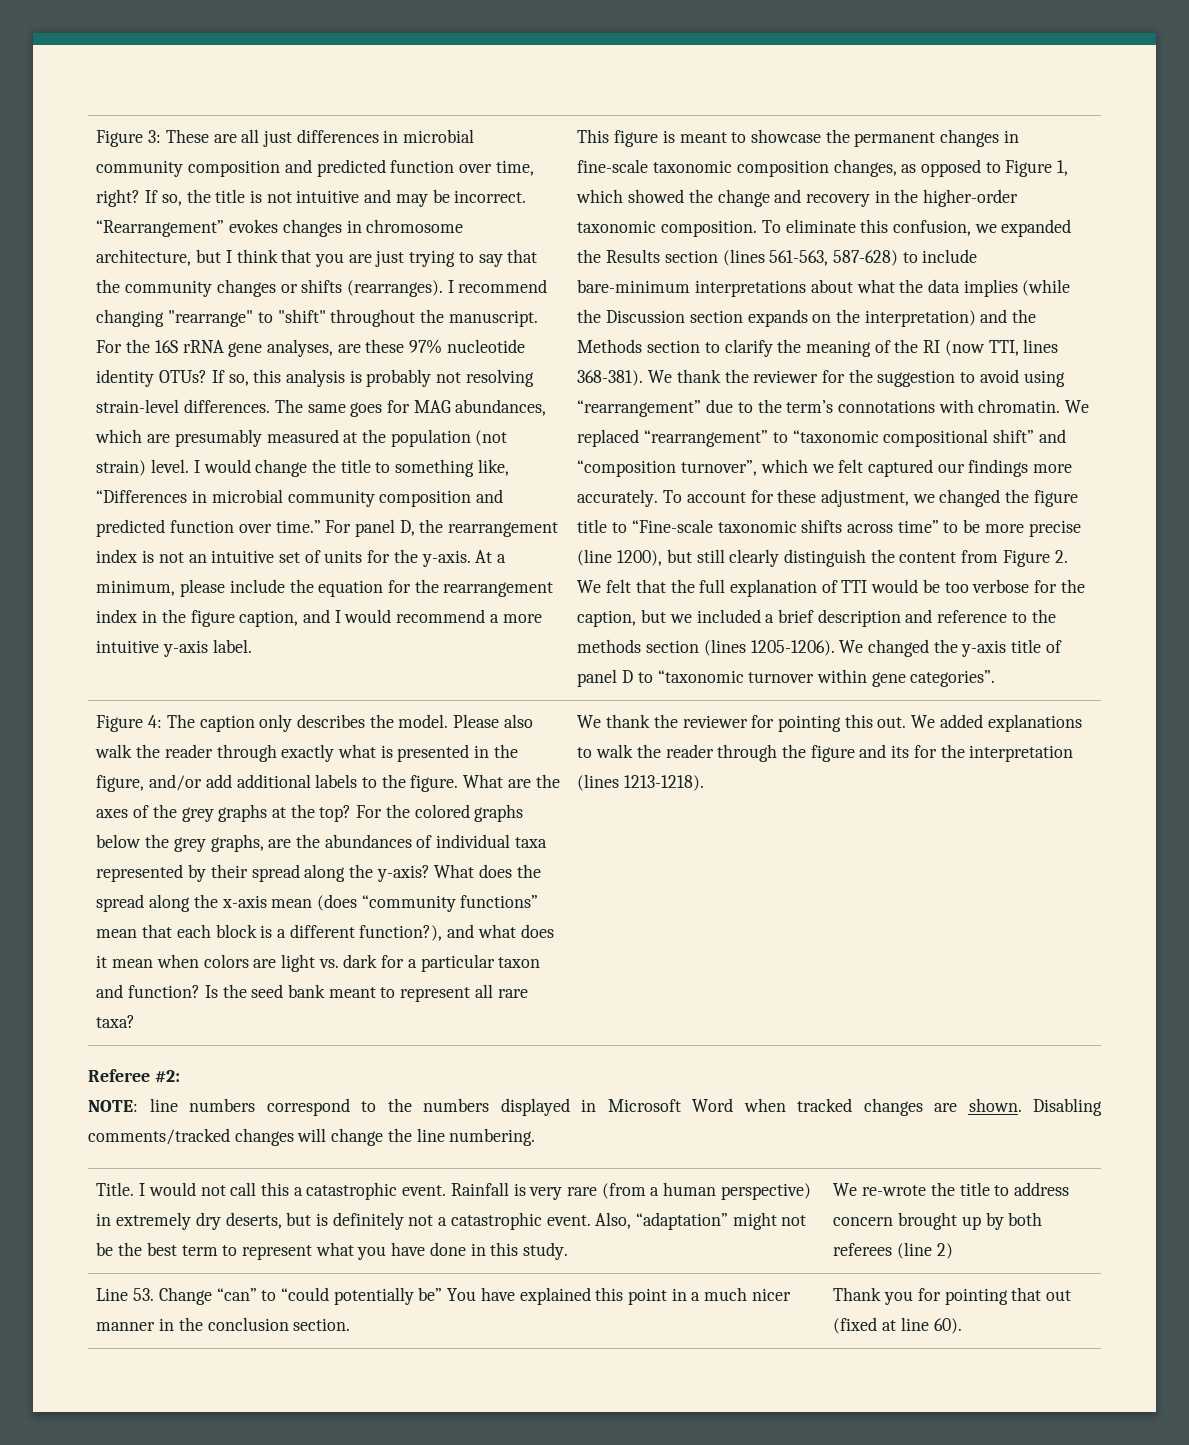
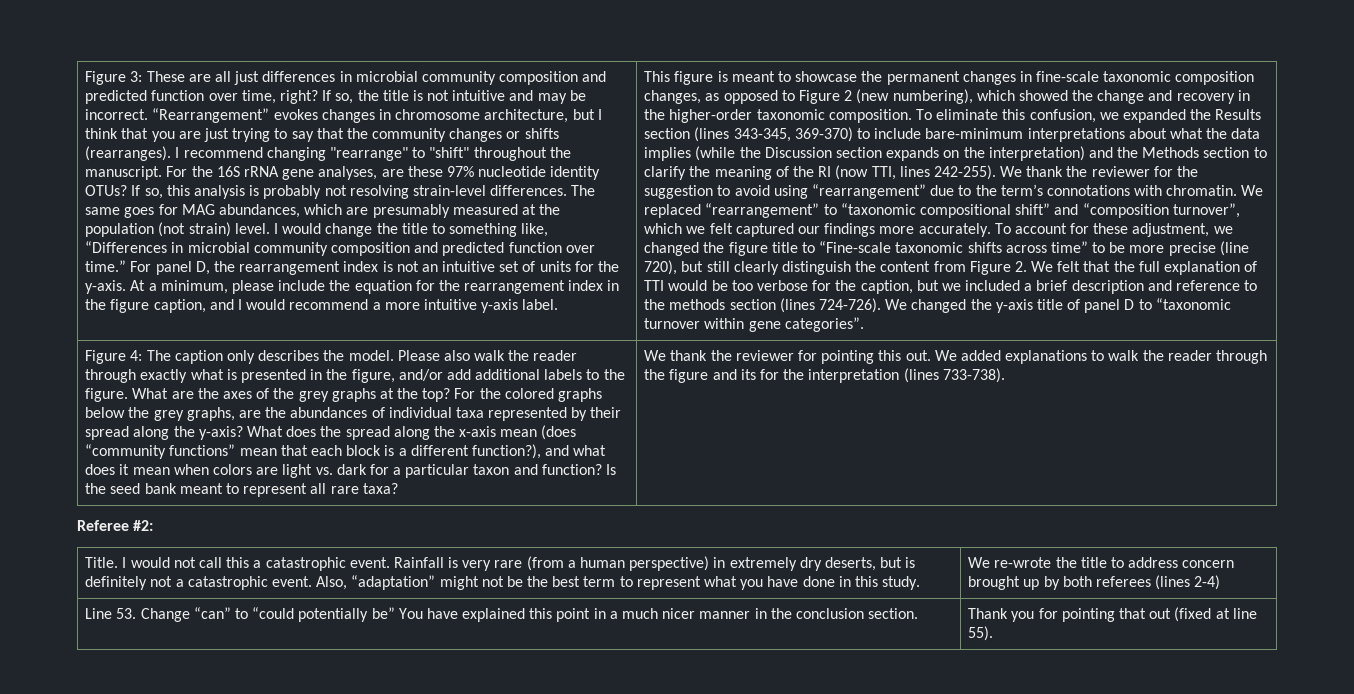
- This figure is meant to showcase the permanent changes in fine-scale taxonomic composition changes, as opposed to Figure 1, which showed the change and recovery in the higher-order taxonomic composition.
+ This figure is meant to showcase the permanent changes in fine-scale taxonomic composition changes, as opposed to Figure 2 (new numbering), which showed the change and recovery in the higher-order taxonomic composition.
- To eliminate this confusion, we expanded the Results section (lines 561-563, 587-628) to include bare-minimum interpretations about what the data implies (while the Discussion section expands on the interpretation) and the Methods section to clarify the meaning of the RI (now TTI, lines 368-381).
+ To eliminate this confusion, we expanded the Results section (lines 343-345, 369-370) to include bare-minimum interpretations about what the data implies (while the Discussion section expands on the interpretation) and the Methods section to clarify the meaning of the RI (now TTI, lines 242-255).
- To account for these adjustment, we changed the figure title to “Fine-scale taxonomic shifts across time” to be more precise (line 1200), but still clearly distinguish the content from Figure 2. We felt that the full explanation of TTI would be too verbose for the caption, but we included a brief description and reference to the methods section (lines 1205-1206).
+ To account for these adjustment, we changed the figure title to “Fine-scale taxonomic shifts across time” to be more precise (line 720), but still clearly distinguish the content from Figure 2. We felt that the full explanation of TTI would be too verbose for the caption, but we included a brief description and reference to the methods section (lines 724-726).
- We added explanations to walk the reader through the figure and its for the interpretation (lines 1213-1218).
+ We added explanations to walk the reader through the figure and its for the interpretation (lines 733-738).
- NOTE: line numbers correspond to the numbers displayed in Microsoft Word when tracked changes are shown. Disabling comments/tracked changes will change the line numbering.
- We re-wrote the title to address concern brought up by both referees (line 2)
+ We re-wrote the title to address concern brought up by both referees (lines 2-4)
- Line 53. Change “can” to “could potentially be” You have explained this point in a much nicer manner in the conclusion section. | Thank you for pointing that out (fixed at line 60).
+ Line 53. Change “can” to “could potentially be” You have explained this point in a much nicer manner in the conclusion section. | Thank you for pointing that out (fixed at line 55).

